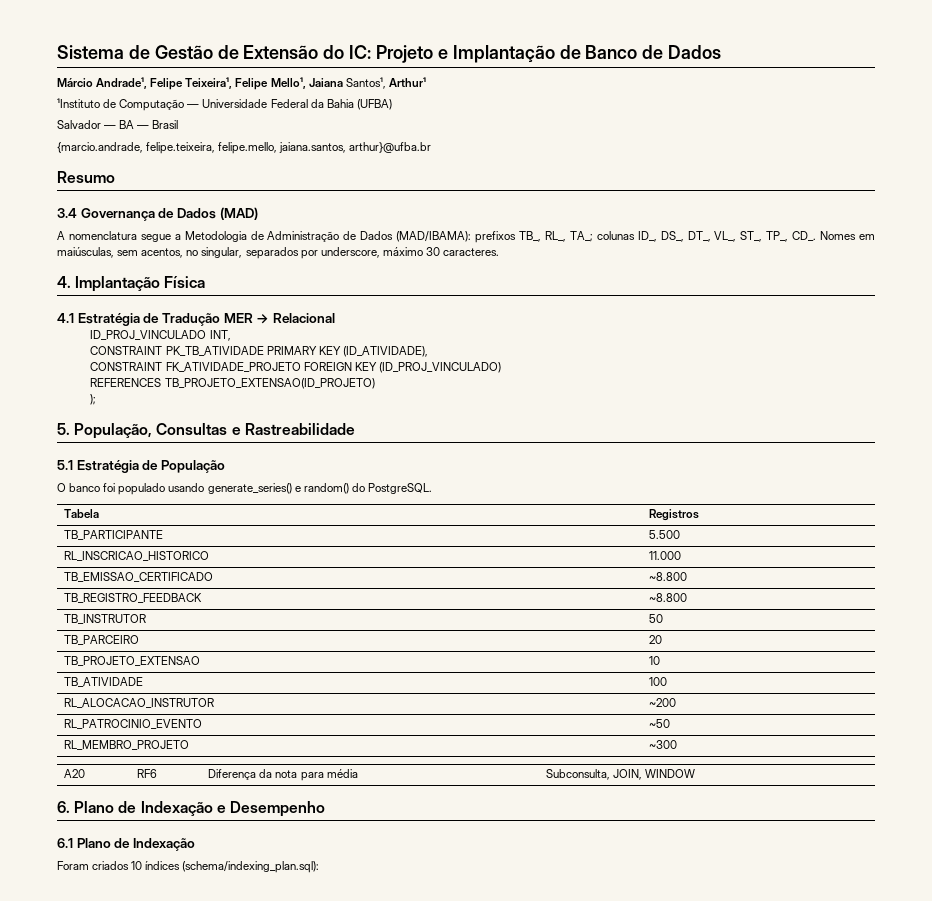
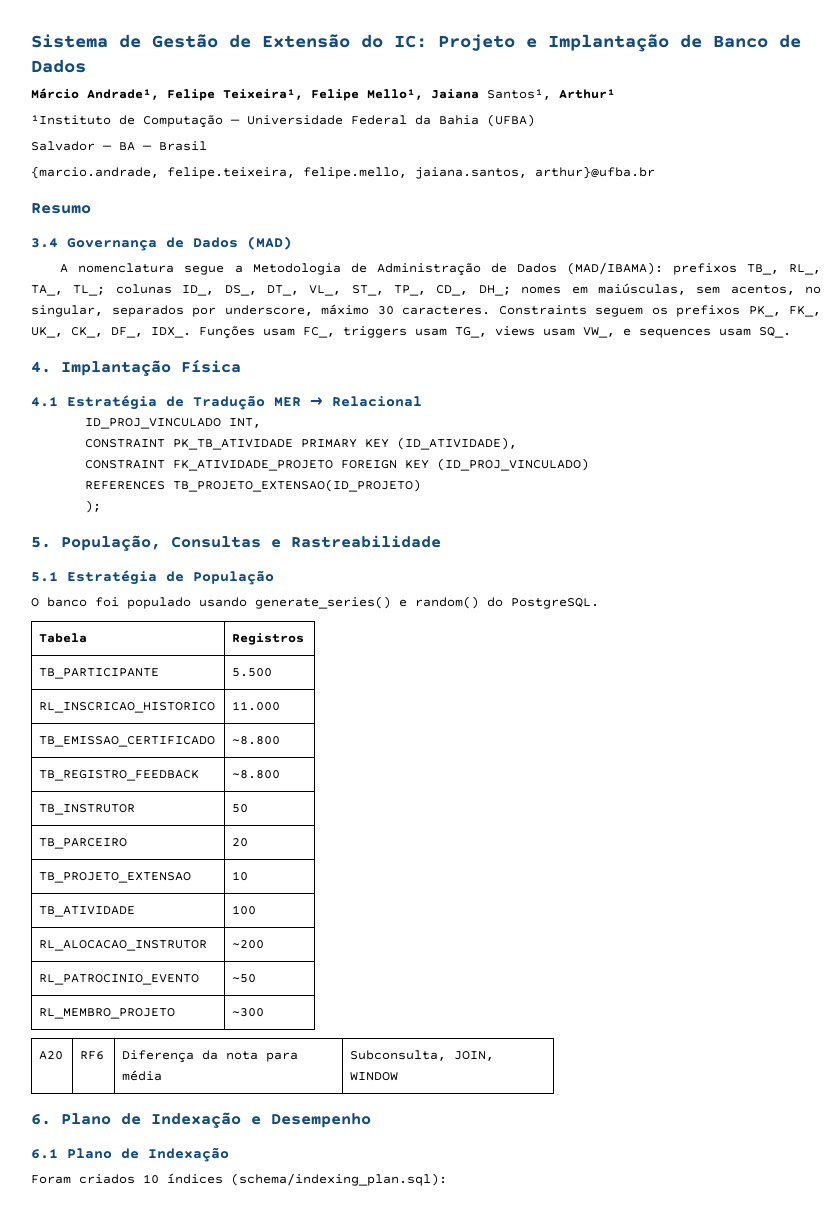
- A nomenclatura segue a Metodologia de Administração de Dados (MAD/IBAMA): prefixos TB_, RL_, TA_; colunas ID_, DS_, DT_, VL_, ST_, TP_, CD_. Nomes em maiúsculas, sem acentos, no singular, separados por underscore, máximo 30 caracteres.
+ A nomenclatura segue a Metodologia de Administração de Dados (MAD/IBAMA): prefixos TB_, RL_, TA_, TL_; colunas ID_, DS_, DT_, VL_, ST_, TP_, CD_, DH_; nomes em maiúsculas, sem acentos, no singular, separados por underscore, máximo 30 caracteres. Constraints seguem os prefixos PK_, FK_, UK_, CK_, DF_, IDX_. Funções usam FC_, triggers usam TG_, views usam VW_, e sequences usam SQ_.

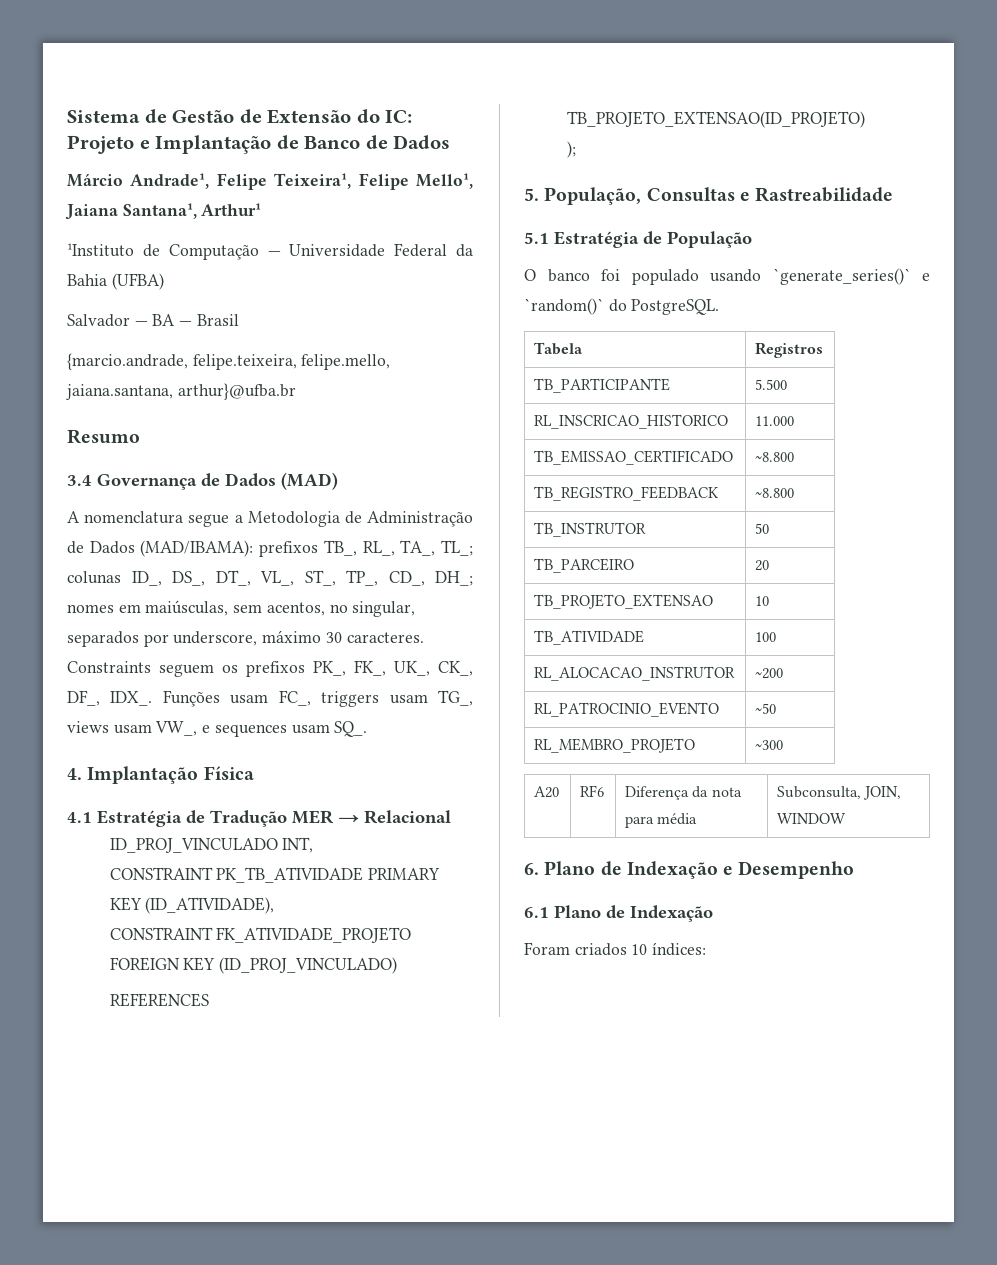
- Márcio Andrade¹, Felipe Teixeira¹, Felipe Mello¹, Jaiana Santos¹, Arthur¹
+ Márcio Andrade¹, Felipe Teixeira¹, Felipe Mello¹, Jaiana Santana¹, Arthur¹
- {marcio.andrade, felipe.teixeira, felipe.mello, jaiana.santos, arthur}@ufba.br
+ {marcio.andrade, felipe.teixeira, felipe.mello, jaiana.santana, arthur}@ufba.br
- O banco foi populado usando generate_series() e random() do PostgreSQL.
+ O banco foi populado usando `generate_series()` e `random()` do PostgreSQL.
- Foram criados 10 índices (schema/indexing_plan.sql):
+ Foram criados 10 índices:

